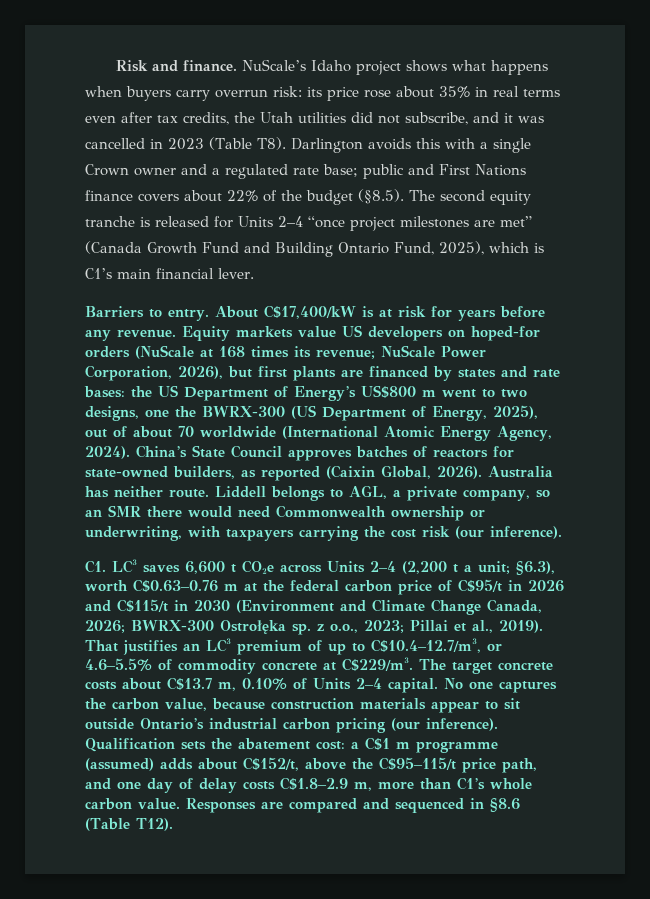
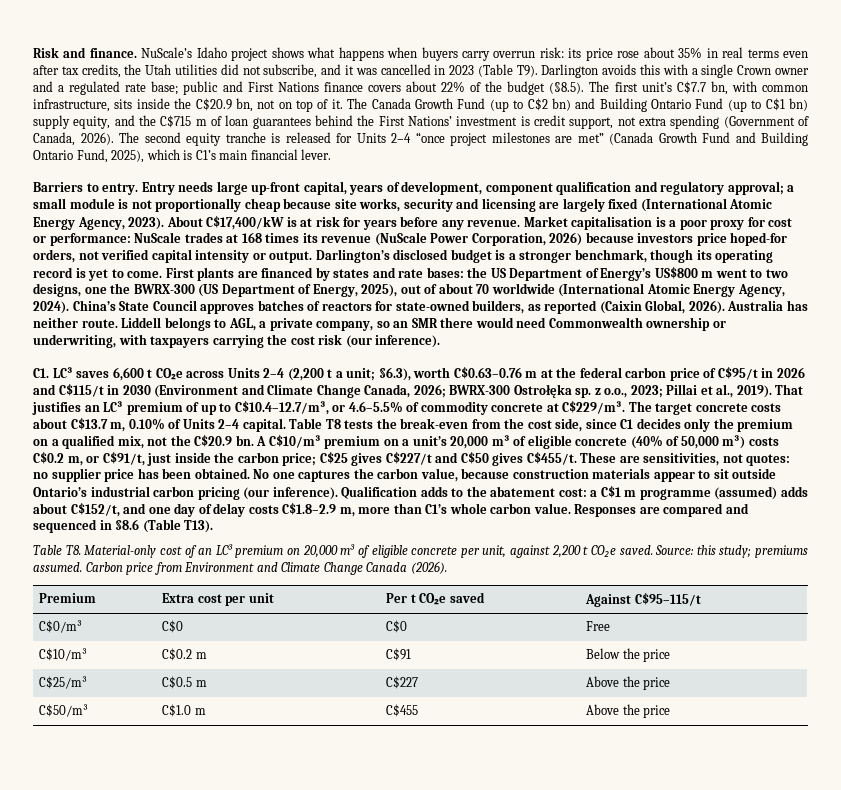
- its price rose about 35% in real terms even after tax credits, the Utah utilities did not subscribe, and it was cancelled in 2023 (Table T8). Darlington avoids this with a single Crown owner and a regulated rate base;
+ its price rose about 35% in real terms even after tax credits, the Utah utilities did not subscribe, and it was cancelled in 2023 (Table T9). Darlington avoids this with a single Crown owner and a regulated rate base;
- public and First Nations finance covers about 22% of the budget (§8.5). The second equity tranche is released for Units 2–4 “once project milestones are met” (Canada Growth Fund and Building Ontario Fund, 2025), which is C1’s main financial lever.
+ public and First Nations finance covers about 22% of the budget (§8.5). The first unit’s C$7.7 bn, with common infrastructure, sits inside the C$20.9 bn, not on top of it. The Canada Growth Fund (up to C$2 bn) and Building Ontario Fund (up to C$1 bn) supply equity, and the C$715 m of loan guarantees behind the First Nations’ investment is credit support, not extra spending (Government of Canada, 2026). The second equity tranche is released for Units 2–4 “once project milestones are met” (Canada Growth Fund and Building Ontario Fund, 2025), which is C1’s main financial lever.
+ Entry needs large up-front capital, years of development, component qualification and regulatory approval; a small module is not proportionally cheap because site works, security and licensing are largely fixed (International Atomic Energy Agency, 2023).
- Equity markets value US developers on hoped-for orders (NuScale at 168 times its revenue; NuScale Power Corporation, 2026), but first plants are financed by states and rate bases: the US Department of Energy’s US$800 m went to two designs, one the BWRX-300 (US Department of Energy, 2025), out of about 70 worldwide (International Atomic Energy Agency, 2024).
+ Market capitalisation is a poor proxy for cost or performance: NuScale trades at 168 times its revenue (NuScale Power Corporation, 2026) because investors price hoped-for orders, not verified capital intensity or output. Darlington’s disclosed budget is a stronger benchmark, though its operating record is yet to come. First plants are financed by states and rate bases: the US Department of Energy’s US$800 m went to two designs, one the BWRX-300 (US Department of Energy, 2025), out of about 70 worldwide (International Atomic Energy Agency, 2024).
+ Table T8 tests the break-even from the cost side, since C1 decides only the premium on a qualified mix, not the C$20.9 bn. A C$10/m³ premium on a unit’s 20,000 m³ of eligible concrete (40% of 50,000 m³) costs C$0.2 m, or C$91/t, just inside the carbon price; C$25 gives C$227/t and C$50 gives C$455/t. These are sensitivities, not quotes: no supplier price has been obtained.
- Qualification sets the abatement cost: a C$1 m programme (assumed) adds about C$152/t, above the C$95–115/t price path, and one day of delay costs C$1.8–2.9 m, more than C1’s whole carbon value.
+ Qualification adds to the abatement cost: a C$1 m programme (assumed) adds about C$152/t, and one day of delay costs C$1.8–2.9 m, more than C1’s whole carbon value.
- Responses are compared and sequenced in §8.6 (Table T12).
+ Responses are compared and sequenced in §8.6 (Table T13).
+ Table T8. Material-only cost of an LC³ premium on 20,000 m³ of eligible concrete per unit, against 2,200 t CO₂e saved. Source: this study; premiums assumed. Carbon price from Environment and Climate Change Canada (2026).
+ Premium | Extra cost per unit | Per t CO₂e saved | Against C$95–115/t
+ C$0/m³ | C$0 | C$0 | Free
+ C$10/m³ | C$0.2 m | C$91 | Below the price
+ C$25/m³ | C$0.5 m | C$227 | Above the price
+ C$50/m³ | C$1.0 m | C$455 | Above the price

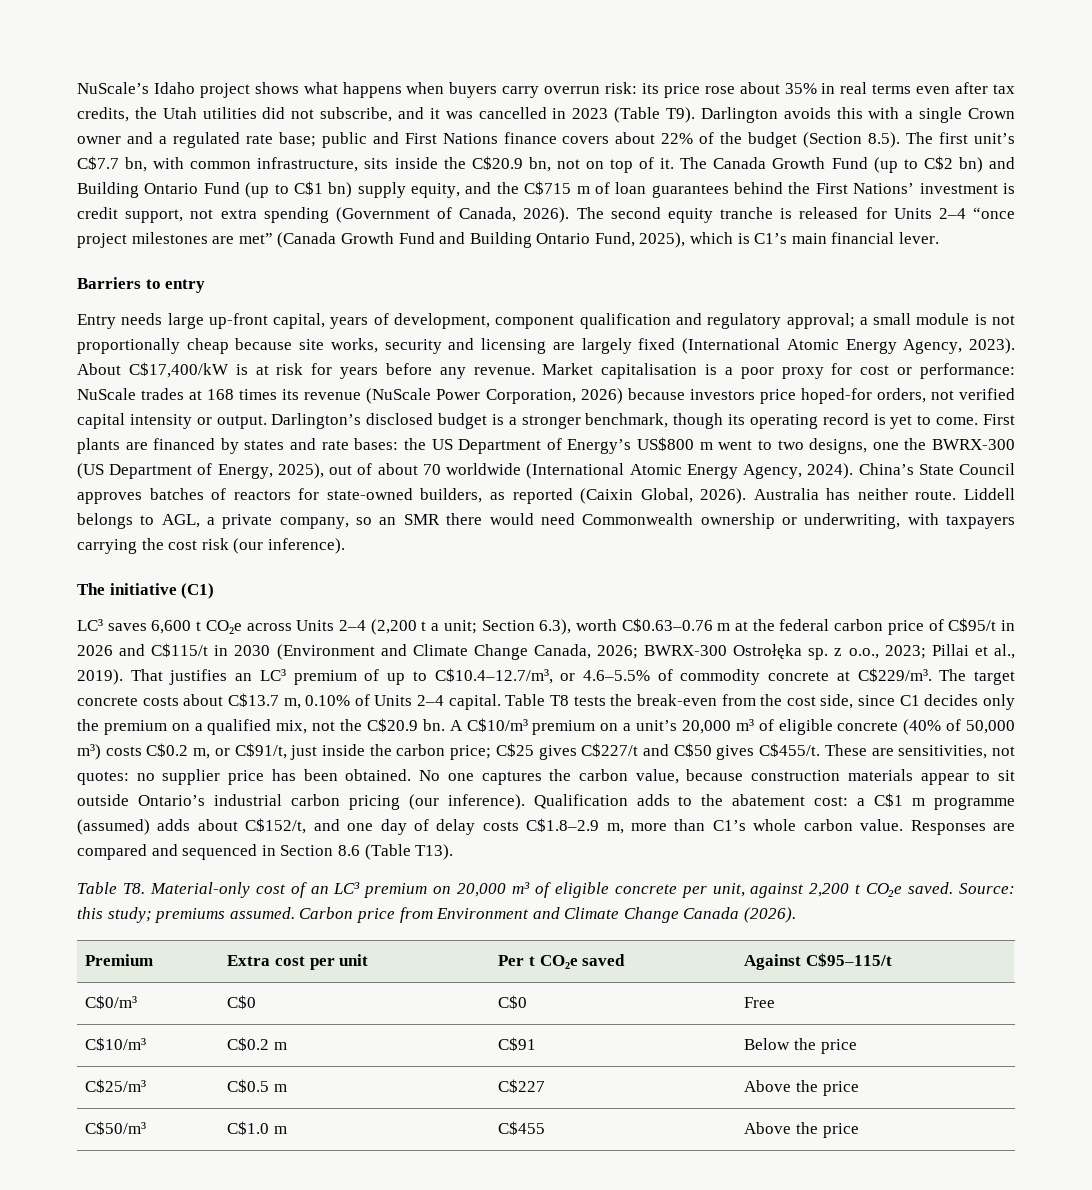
- Risk and finance.
- public and First Nations finance covers about 22% of the budget (§8.5). The first unit’s C$7.7 bn, with common infrastructure, sits inside the C$20.9 bn, not on top of it.
+ public and First Nations finance covers about 22% of the budget (Section 8.5). The first unit’s C$7.7 bn, with common infrastructure, sits inside the C$20.9 bn, not on top of it.
- Barriers to entry. Entry needs large up-front capital, years of development, component qualification and regulatory approval; a small module is not proportionally cheap because site works, security and licensing are largely fixed (International Atomic Energy Agency, 2023).
+ Barriers to entry
+ Entry needs large up-front capital, years of development, component qualification and regulatory approval; a small module is not proportionally cheap because site works, security and licensing are largely fixed (International Atomic Energy Agency, 2023).
- C1. LC³ saves 6,600 t CO₂e across Units 2–4 (2,200 t a unit; §6.3), worth C$0.63–0.76 m at the federal carbon price of C$95/t in 2026 and C$115/t in 2030 (Environment and Climate Change Canada, 2026; BWRX-300 Ostrołęka sp. z o.o., 2023; Pillai et al., 2019).
+ The initiative (C1)
+ LC³ saves 6,600 t CO₂e across Units 2–4 (2,200 t a unit; Section 6.3), worth C$0.63–0.76 m at the federal carbon price of C$95/t in 2026 and C$115/t in 2030 (Environment and Climate Change Canada, 2026; BWRX-300 Ostrołęka sp. z o.o., 2023; Pillai et al., 2019).
- Responses are compared and sequenced in §8.6 (Table T13).
+ Responses are compared and sequenced in Section 8.6 (Table T13).

